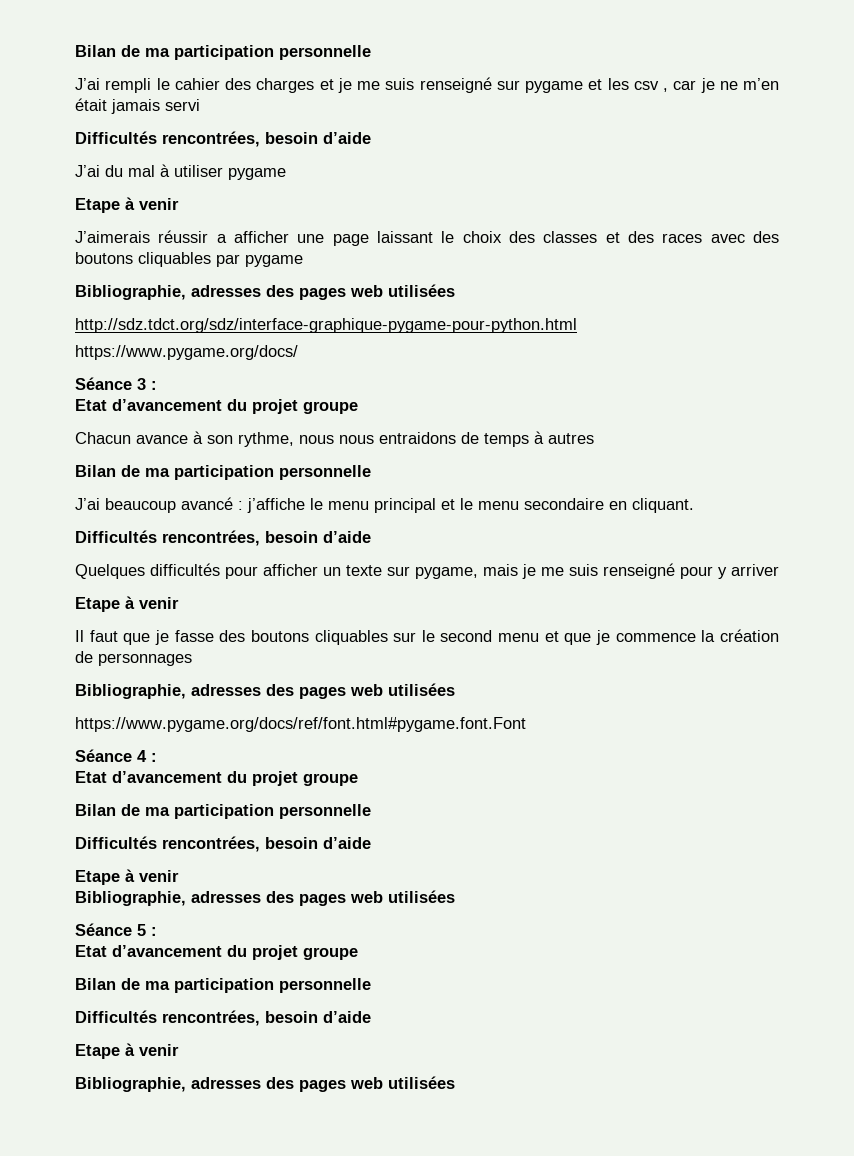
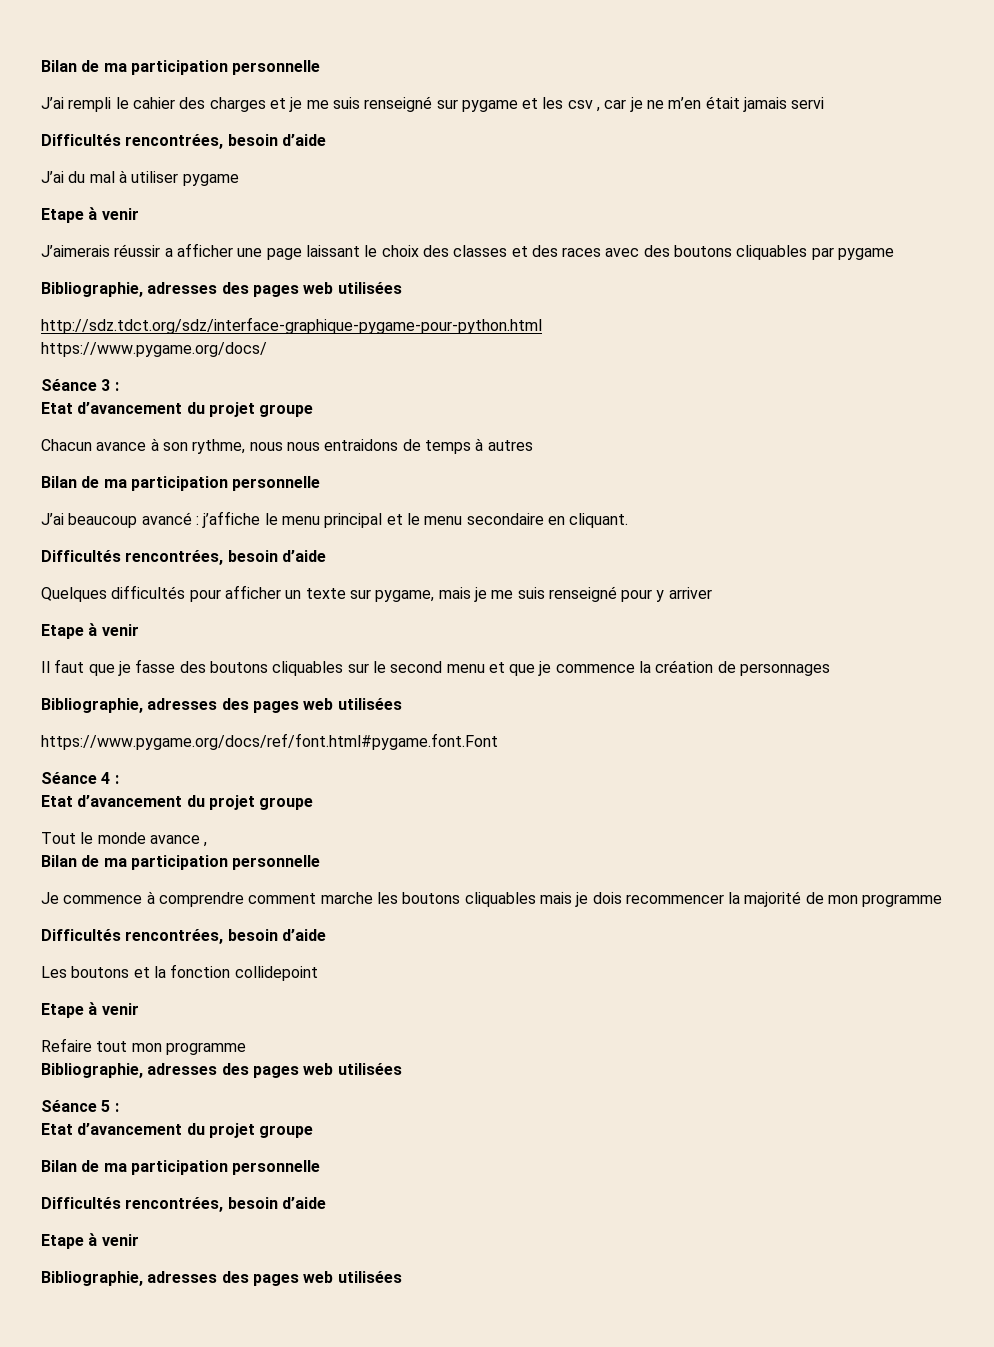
  Séance 4 :
  Etat d’avancement du projet groupe
+ Tout le monde avance ,
  Bilan de ma participation personnelle
+ Je commence à comprendre comment marche les boutons cliquables mais je dois recommencer la majorité de mon programme
  Difficultés rencontrées, besoin d’aide
+ Les boutons et la fonction collidepoint
  Etape à venir
+ Refaire tout mon programme

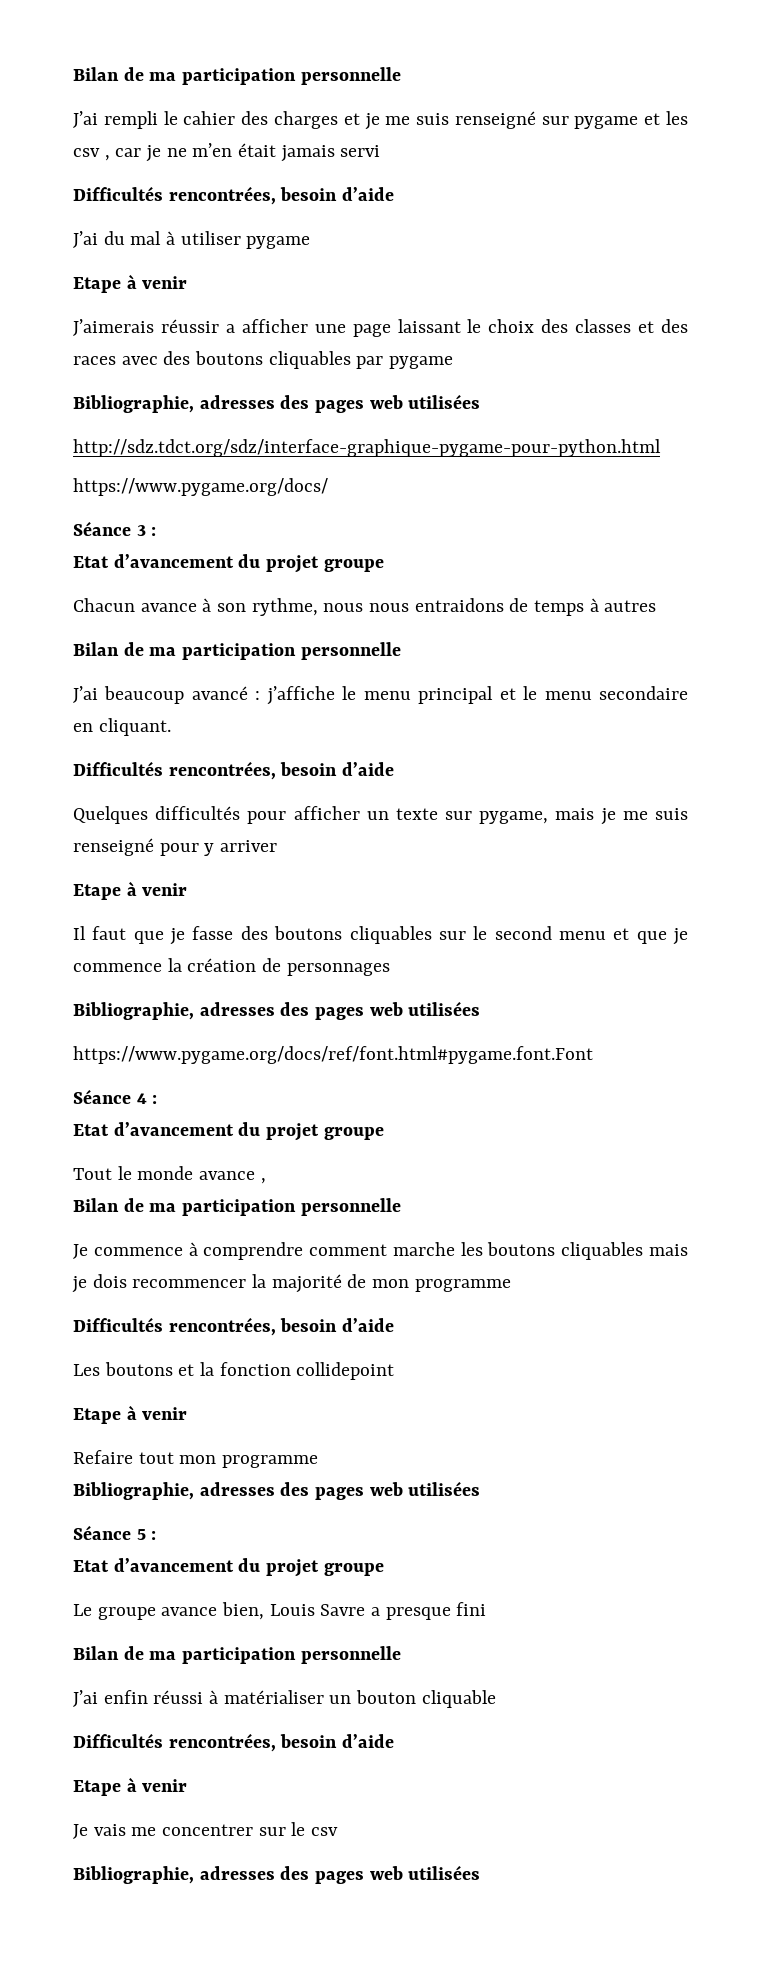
  Séance 5 :
  Etat d’avancement du projet groupe
+ Le groupe avance bien, Louis Savre a presque fini
  Bilan de ma participation personnelle
+ J’ai enfin réussi à matérialiser un bouton cliquable
+ Je vais me concentrer sur le csv

